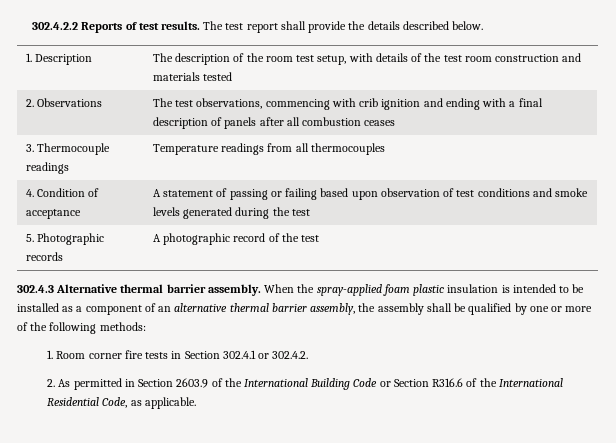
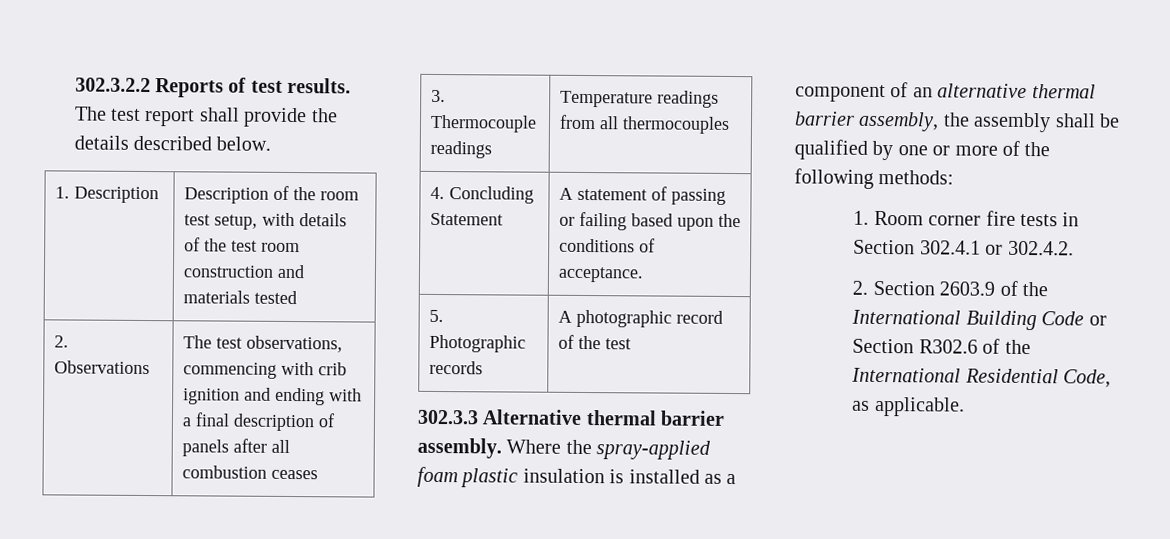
- 302.4.2.2 Reports of test results.
+ 302.3.2.2 Reports of test results.
- 1. Description | The description of the room test setup, with details of the test room construction and materials tested
+ 1. Description | Description of the room test setup, with details of the test room construction and materials tested
- 4. Condition of acceptance | A statement of passing or failing based upon observation of test conditions and smoke levels generated during the test
+ 4. Concluding Statement | A statement of passing or failing based upon the conditions of acceptance.
- 302.4.3 Alternative thermal barrier assembly.
+ 302.3.3 Alternative thermal barrier assembly.
- When the spray-applied foam plastic insulation is intended to be installed as a component of an alternative thermal barrier assembly, the assembly shall be qualified by one or more of the following methods:
+ Where the spray-applied foam plastic insulation is installed as a component of an alternative thermal barrier assembly, the assembly shall be qualified by one or more of the following methods:
- 2. As permitted in Section 2603.9 of the International Building Code or Section R316.6 of the International Residential Code, as applicable.
+ 2. Section 2603.9 of the International Building Code or Section R302.6 of the International Residential Code, as applicable.

